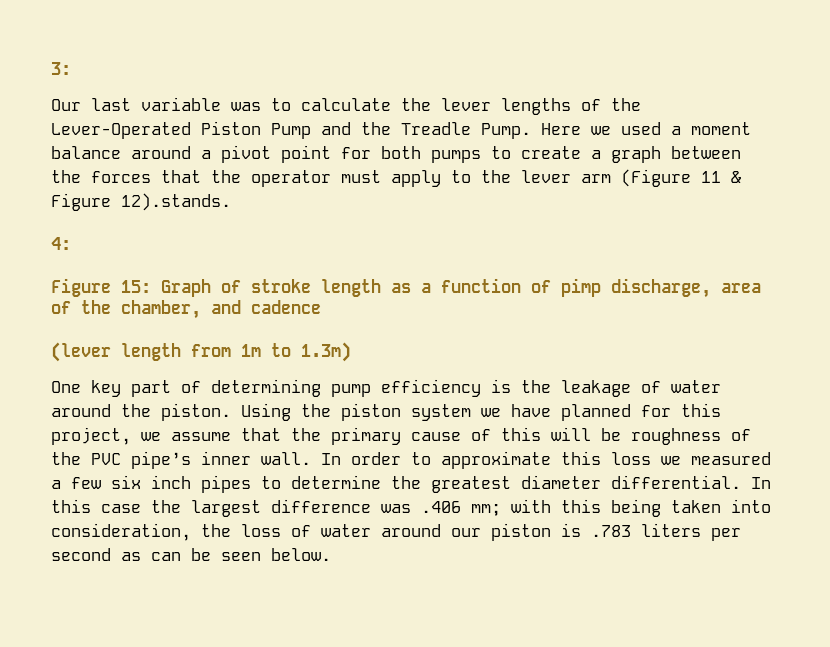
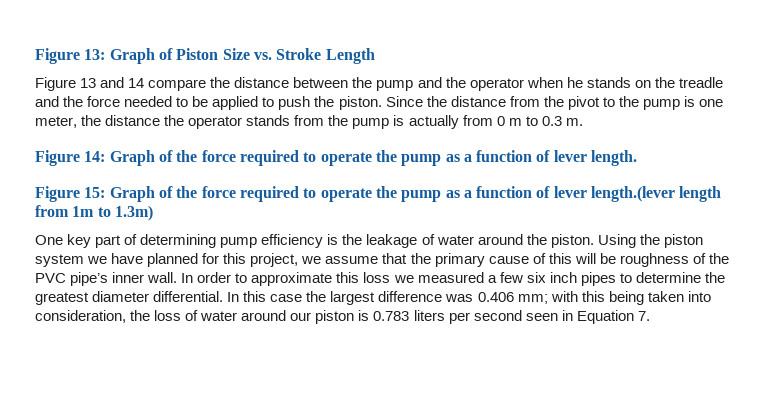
- 3:
- Our last variable was to calculate the lever lengths of the Lever-Operated Piston Pump and the Treadle Pump. Here we used a moment balance around a pivot point for both pumps to create a graph between the forces that the operator must apply to the lever arm (Figure 11 & Figure 12).stands.
- 4:
- Figure 15: Graph of stroke length as a function of pimp discharge, area of the chamber, and cadence
- (lever length from 1m to 1.3m)
+ Figure 13: Graph of Piston Size vs. Stroke Length
+ Figure 13 and 14 compare the distance between the pump and the operator when he stands on the treadle and the force needed to be applied to push the piston. Since the distance from the pivot to the pump is one meter, the distance the operator stands from the pump is actually from 0 m to 0.3 m.
+ Figure 14: Graph of the force required to operate the pump as a function of lever length.
+ Figure 15: Graph of the force required to operate the pump as a function of lever length.(lever length from 1m to 1.3m)
- In this case the largest difference was .406 mm; with this being taken into consideration, the loss of water around our piston is .783 liters per second as can be seen below.
+ In this case the largest difference was 0.406 mm; with this being taken into consideration, the loss of water around our piston is 0.783 liters per second seen in Equation 7.

